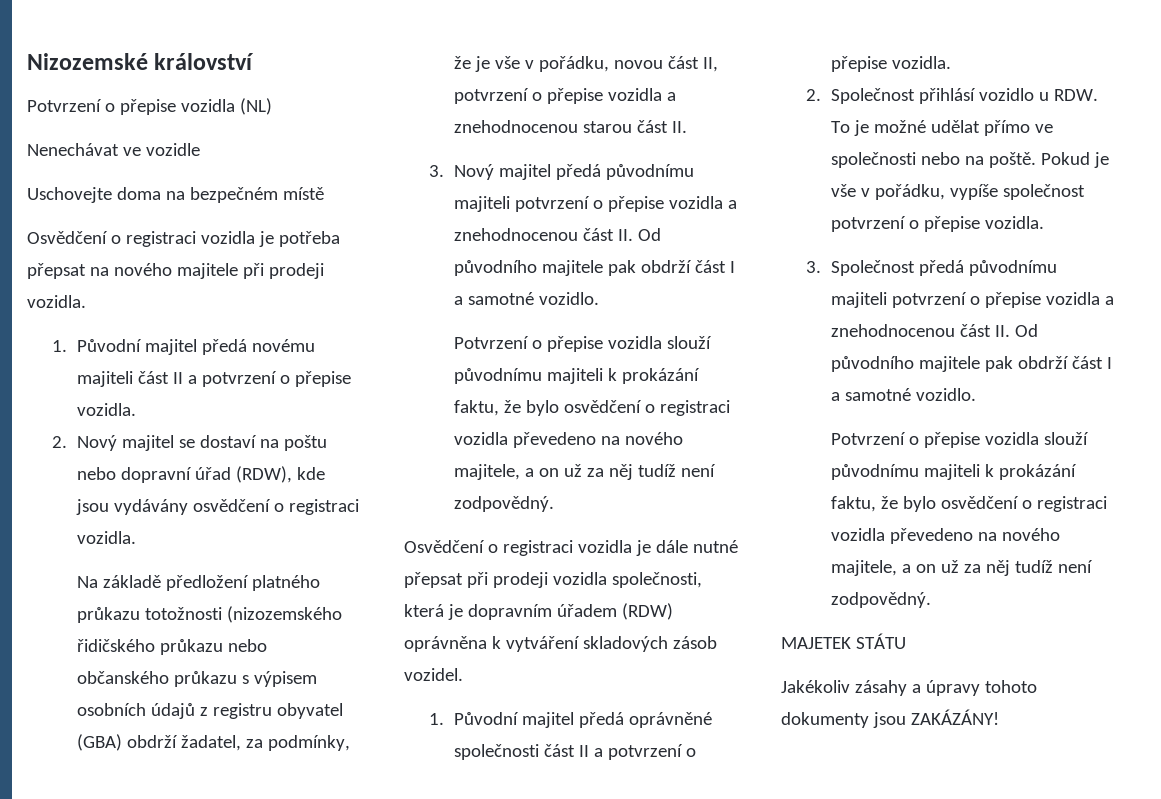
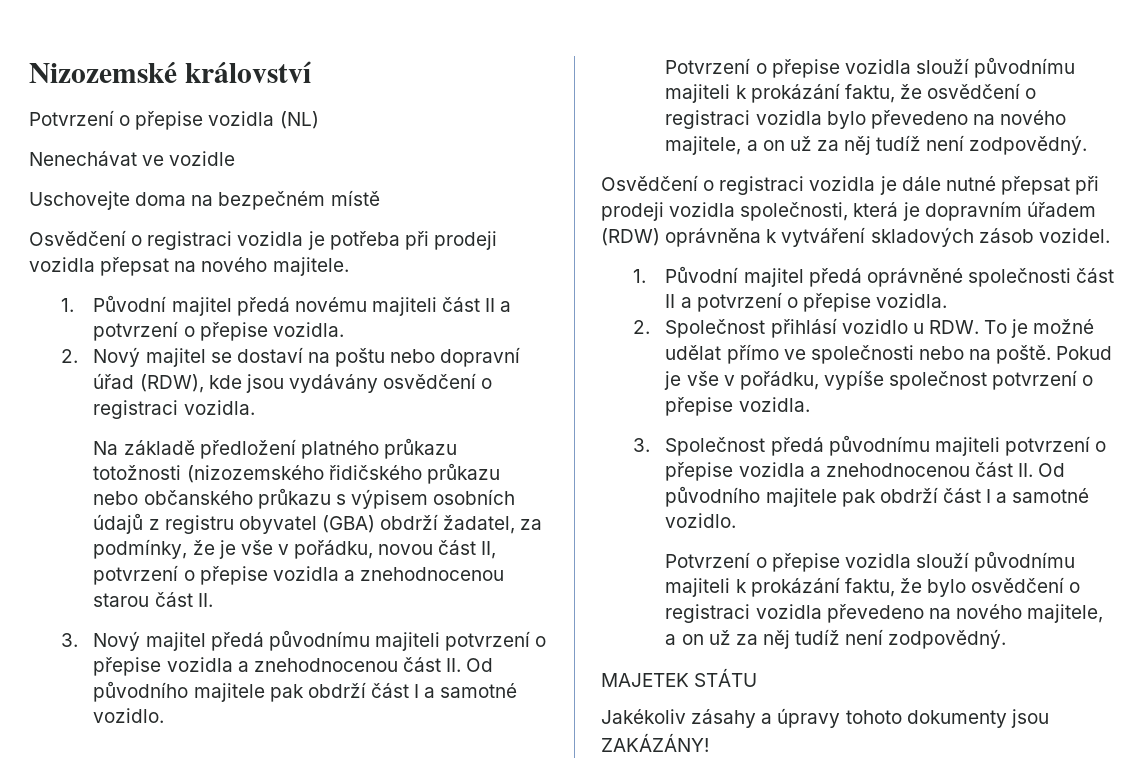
- Osvědčení o registraci vozidla je potřeba přepsat na nového majitele při prodeji vozidla.
+ Osvědčení o registraci vozidla je potřeba při prodeji vozidla přepsat na nového majitele.
  3. Nový majitel předá původnímu majiteli potvrzení o přepise vozidla a znehodnocenou část II. Od původního majitele pak obdrží část I a samotné vozidlo.
- Potvrzení o přepise vozidla slouží původnímu majiteli k prokázání faktu, že bylo osvědčení o registraci vozidla převedeno na nového majitele, a on už za něj tudíž není zodpovědný.
+ Potvrzení o přepise vozidla slouží původnímu majiteli k prokázání faktu, že osvědčení o registraci vozidla bylo převedeno na nového majitele, a on už za něj tudíž není zodpovědný.

